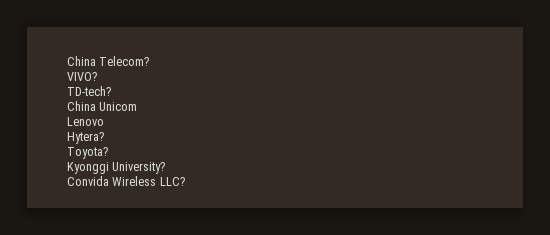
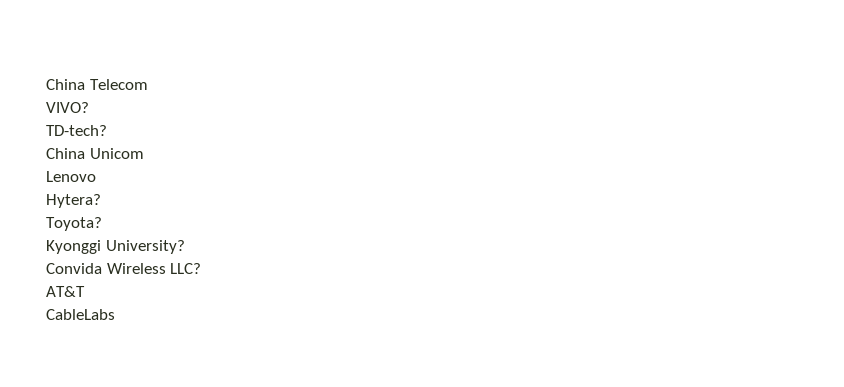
- China Telecom?
+ China Telecom
+ AT&T
+ CableLabs

